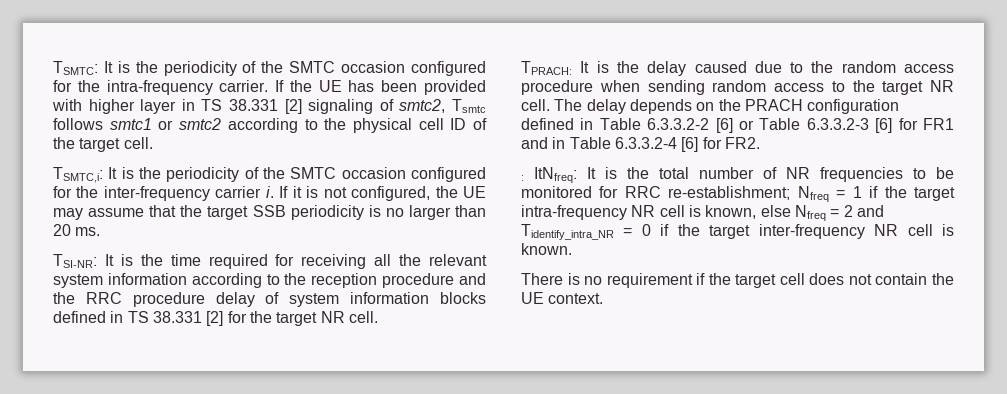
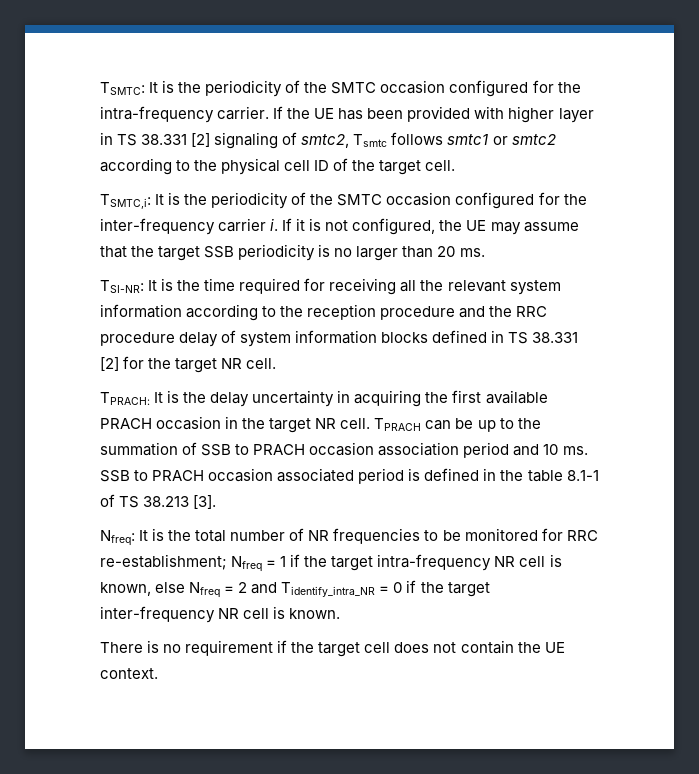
- TPRACH: It is the delay caused due to the random access procedure when sending random access to the target NR cell. The delay depends on the PRACH configuration defined in Table 6.3.3.2-2 [6] or Table 6.3.3.2-3 [6] for FR1 and in Table 6.3.3.2-4 [6] for FR2.
- : ItNfreq: It is the total number of NR frequencies to be monitored for RRC re-establishment; Nfreq = 1 if the target intra-frequency NR cell is known, else Nfreq = 2 and Tidentify_intra_NR = 0 if the target inter-frequency NR cell is known.
+ TPRACH: It is the delay uncertainty in acquiring the first available PRACH occasion in the target NR cell. TPRACH can be up to the summation of SSB to PRACH occasion association period and 10 ms. SSB to PRACH occasion associated period is defined in the table 8.1-1 of TS 38.213 [3].
+ Nfreq: It is the total number of NR frequencies to be monitored for RRC re-establishment; Nfreq = 1 if the target intra-frequency NR cell is known, else Nfreq = 2 and Tidentify_intra_NR = 0 if the target inter-frequency NR cell is known.

